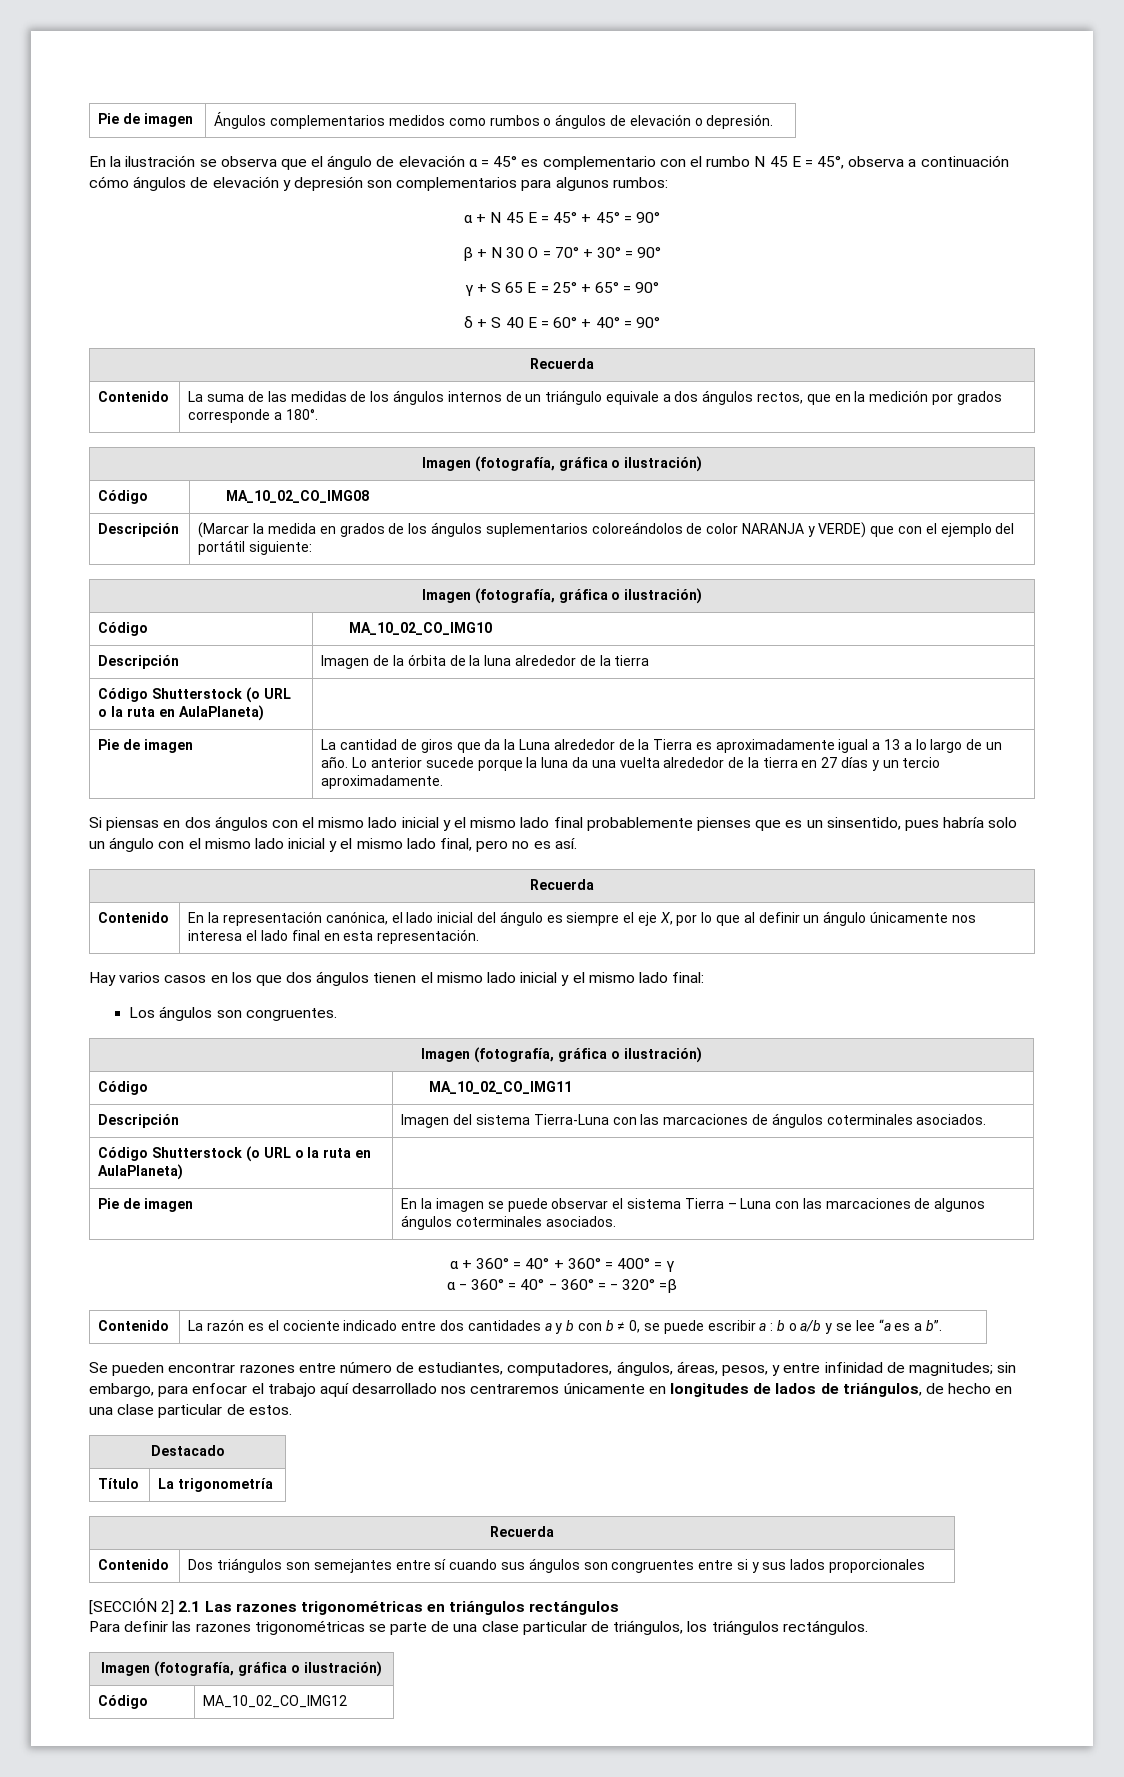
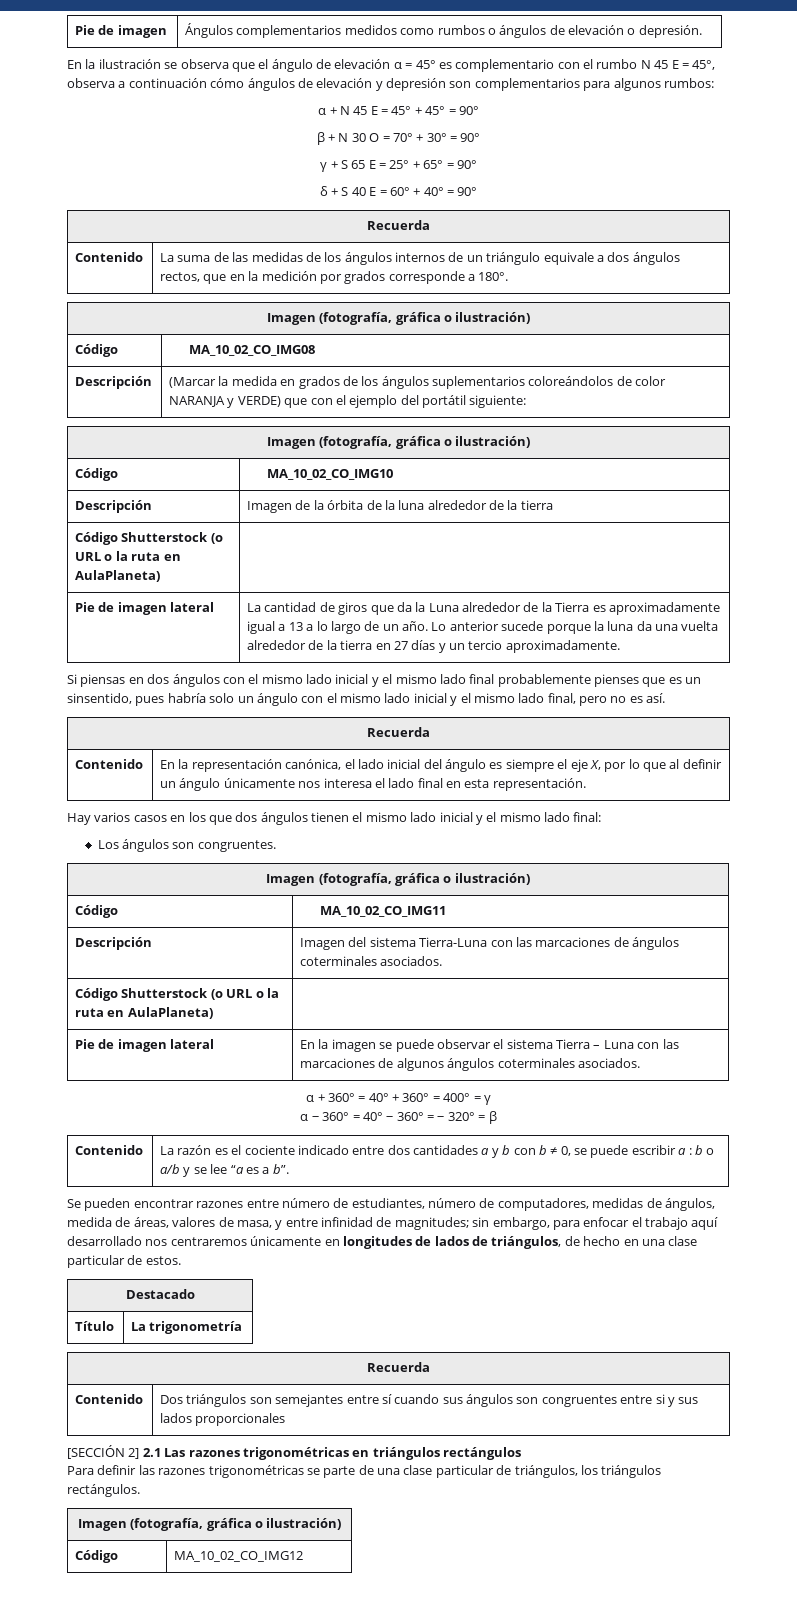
  Descripción | Imagen de la órbita de la luna alrededor de la tierra
  Código Shutterstock (o URL o la ruta en AulaPlaneta) |
- Pie de imagen
+ Pie de imagen lateral
- Pie de imagen | En la imagen se puede observar el sistema Tierra – Luna con las marcaciones de algunos ángulos coterminales asociados.
+ Pie de imagen lateral | En la imagen se puede observar el sistema Tierra – Luna con las marcaciones de algunos ángulos coterminales asociados.
- α ‒ 360° = 40° ‒ 360° = ‒ 320° =β
+ α ‒ 360° = 40° ‒ 360° = ‒ 320° = β
- Se pueden encontrar razones entre número de estudiantes, computadores, ángulos, áreas, pesos, y entre infinidad de magnitudes; sin embargo, para enfocar el trabajo aquí desarrollado nos centraremos únicamente en longitudes de lados de triángulos, de hecho en una clase particular de estos.
+ Se pueden encontrar razones entre número de estudiantes, número de computadores, medidas de ángulos, medida de áreas, valores de masa, y entre infinidad de magnitudes; sin embargo, para enfocar el trabajo aquí desarrollado nos centraremos únicamente en longitudes de lados de triángulos, de hecho en una clase particular de estos.

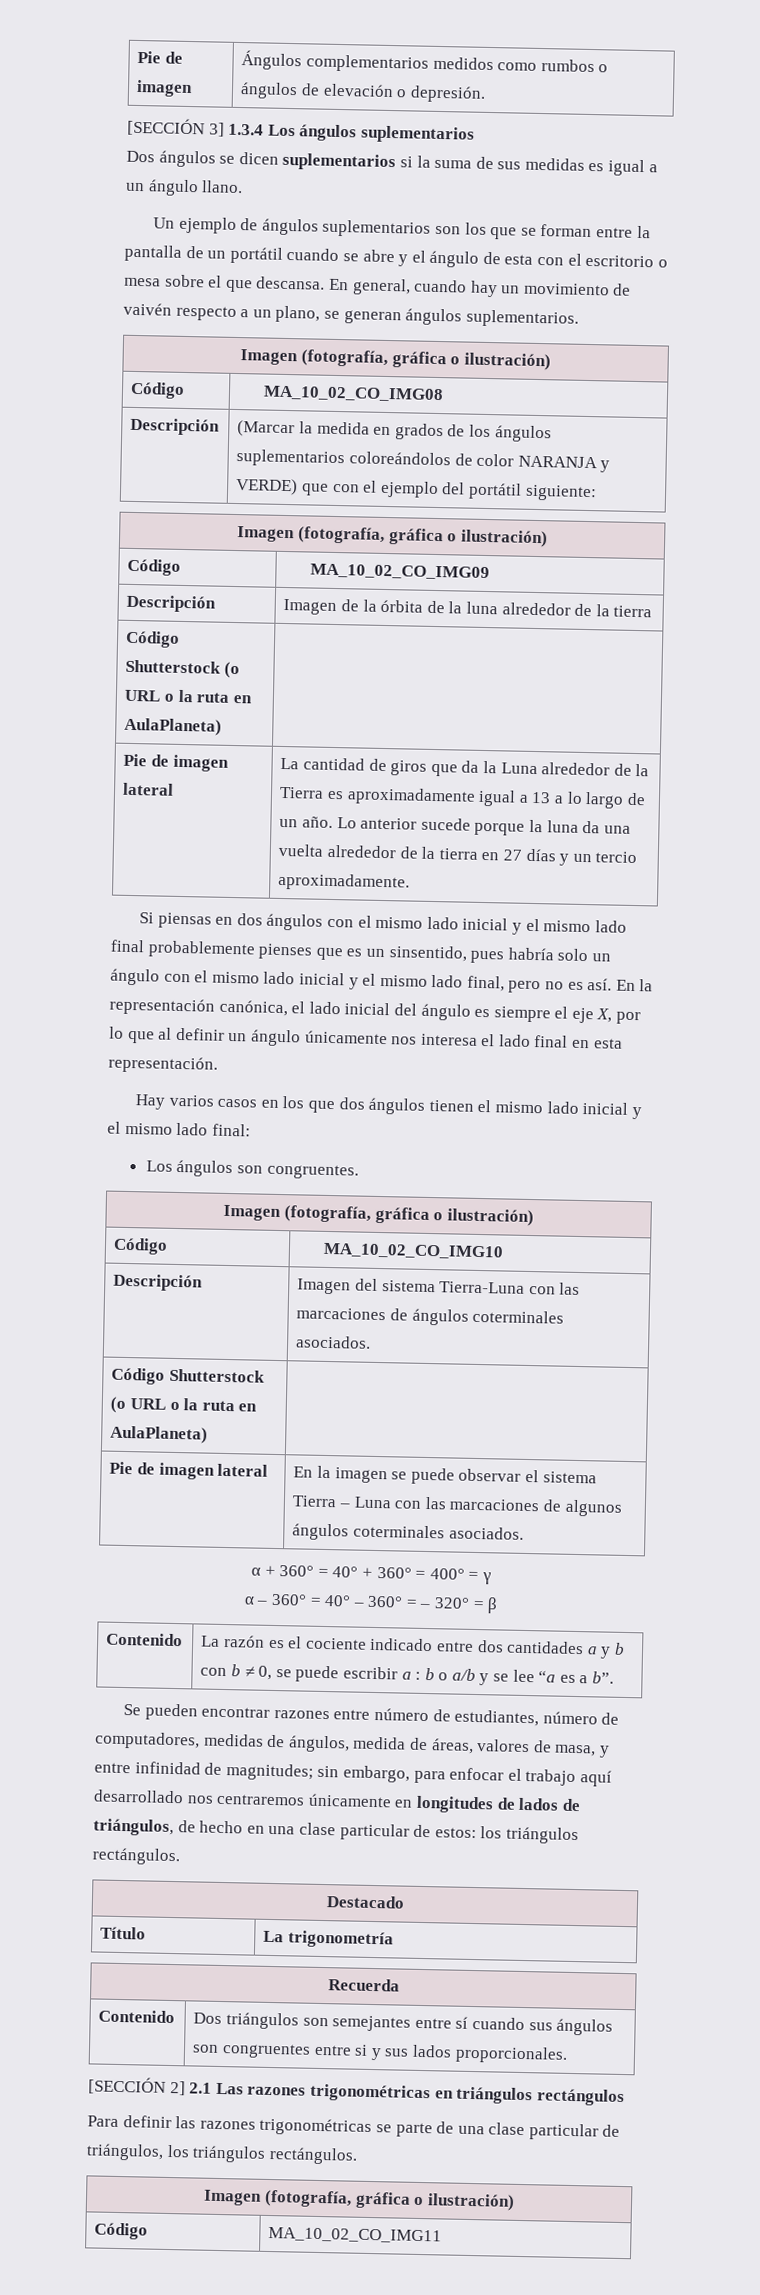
- En la ilustración se observa que el ángulo de elevación α = 45° es complementario con el rumbo N 45 E = 45°, observa a continuación cómo ángulos de elevación y depresión son complementarios para algunos rumbos:
- α + N 45 E = 45° + 45° = 90°
- β + N 30 O = 70° + 30° = 90°
- γ + S 65 E = 25° + 65° = 90°
- δ + S 40 E = 60° + 40° = 90°
- Recuerda
- Contenido | La suma de las medidas de los ángulos internos de un triángulo equivale a dos ángulos rectos, que en la medición por grados corresponde a 180°.
+ [SECCIÓN 3] 1.3.4 Los ángulos suplementarios
+ Dos ángulos se dicen suplementarios si la suma de sus medidas es igual a un ángulo llano.
+ Un ejemplo de ángulos suplementarios son los que se forman entre la pantalla de un portátil cuando se abre y el ángulo de esta con el escritorio o mesa sobre el que descansa. En general, cuando hay un movimiento de vaivén respecto a un plano, se generan ángulos suplementarios.
- Código | MA_10_02_CO_IMG10
+ Código | MA_10_02_CO_IMG09
- Si piensas en dos ángulos con el mismo lado inicial y el mismo lado final probablemente pienses que es un sinsentido, pues habría solo un ángulo con el mismo lado inicial y el mismo lado final, pero no es así.
- Recuerda
- Contenido | En la representación canónica, el lado inicial del ángulo es siempre el eje X, por lo que al definir un ángulo únicamente nos interesa el lado final en esta representación.
+ Si piensas en dos ángulos con el mismo lado inicial y el mismo lado final probablemente pienses que es un sinsentido, pues habría solo un ángulo con el mismo lado inicial y el mismo lado final, pero no es así. En la representación canónica, el lado inicial del ángulo es siempre el eje X, por lo que al definir un ángulo únicamente nos interesa el lado final en esta representación.
- Código | MA_10_02_CO_IMG11
+ Código | MA_10_02_CO_IMG10
- Se pueden encontrar razones entre número de estudiantes, número de computadores, medidas de ángulos, medida de áreas, valores de masa, y entre infinidad de magnitudes; sin embargo, para enfocar el trabajo aquí desarrollado nos centraremos únicamente en longitudes de lados de triángulos, de hecho en una clase particular de estos.
+ Se pueden encontrar razones entre número de estudiantes, número de computadores, medidas de ángulos, medida de áreas, valores de masa, y entre infinidad de magnitudes; sin embargo, para enfocar el trabajo aquí desarrollado nos centraremos únicamente en longitudes de lados de triángulos, de hecho en una clase particular de estos: los triángulos rectángulos.
- Contenido | Dos triángulos son semejantes entre sí cuando sus ángulos son congruentes entre si y sus lados proporcionales
+ Contenido | Dos triángulos son semejantes entre sí cuando sus ángulos son congruentes entre si y sus lados proporcionales.
- Código | MA_10_02_CO_IMG12
+ Código | MA_10_02_CO_IMG11

